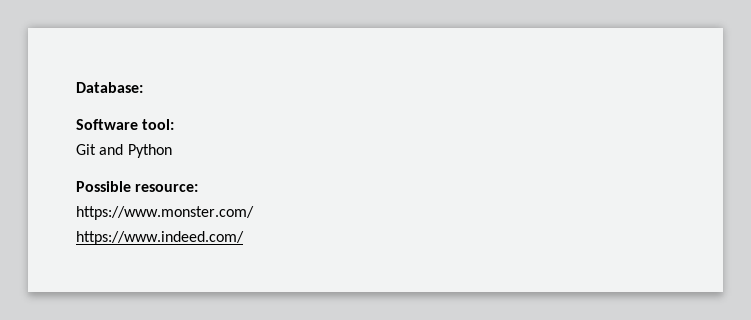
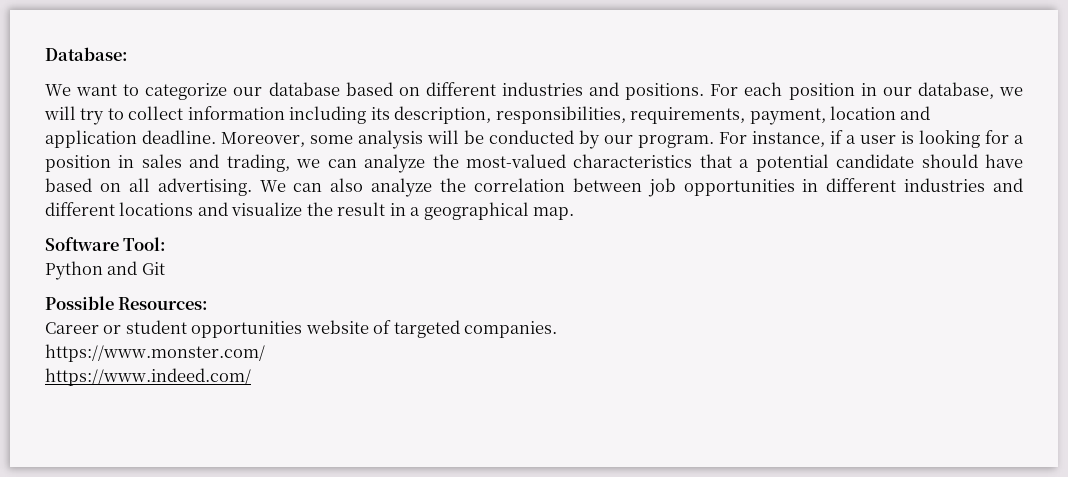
- Software tool:
- Git and Python
+ We want to categorize our database based on different industries and positions. For each position in our database, we will try to collect information including its description, responsibilities, requirements, payment, location and application deadline. Moreover, some analysis will be conducted by our program. For instance, if a user is looking for a position in sales and trading, we can analyze the most-valued characteristics that a potential candidate should have based on all advertising. We can also analyze the correlation between job opportunities in different industries and different locations and visualize the result in a geographical map.
+ Software Tool:
+ Python and Git
- Possible resource:
+ Possible Resources:
+ Career or student opportunities website of targeted companies.

